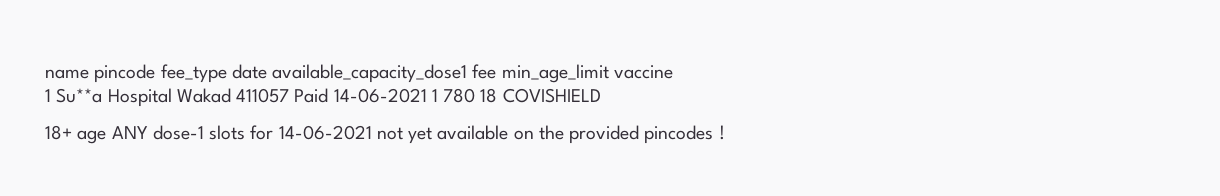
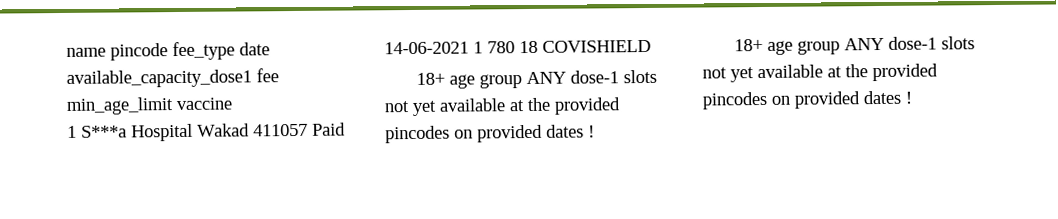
- 1 Su**a Hospital Wakad 411057 Paid 14-06-2021 1 780 18 COVISHIELD
- 18+ age ANY dose-1 slots for 14-06-2021 not yet available on the provided pincodes !
+ 1 S***a Hospital Wakad 411057 Paid 14-06-2021 1 780 18 COVISHIELD
+ 18+ age group ANY dose-1 slots not yet available at the provided pincodes on provided dates !
+ 18+ age group ANY dose-1 slots not yet available at the provided pincodes on provided dates !

